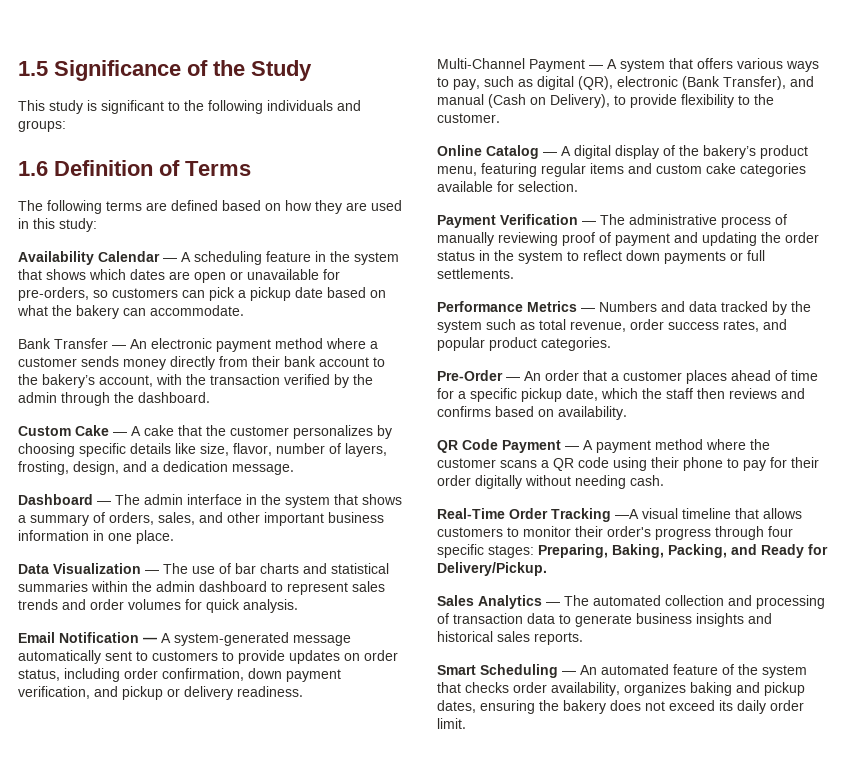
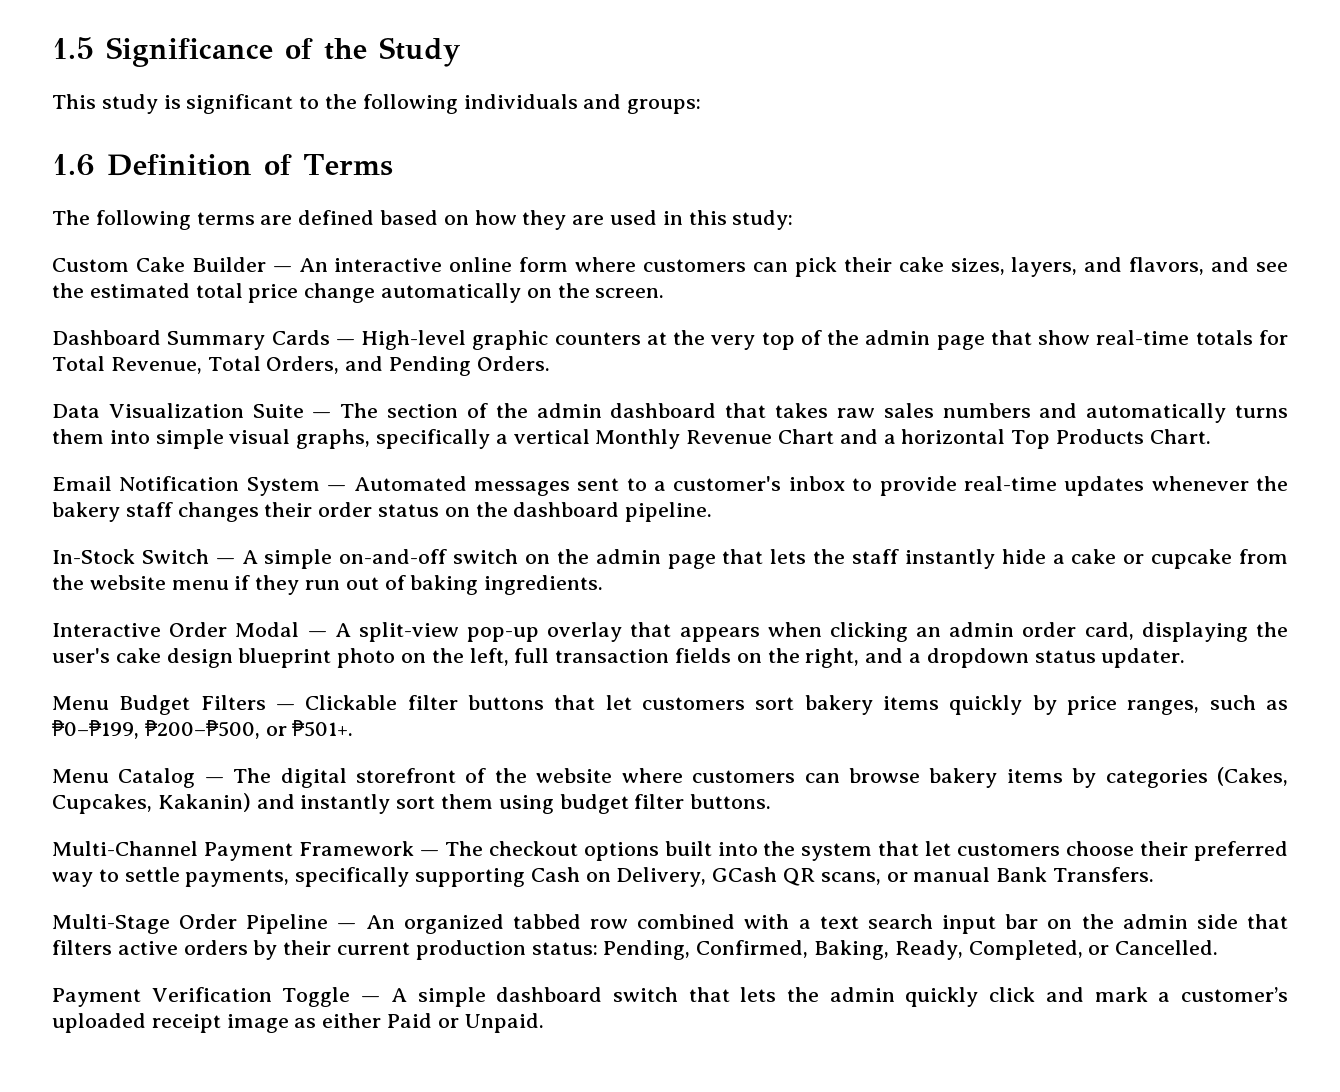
- Availability Calendar — A scheduling feature in the system that shows which dates are open or unavailable for pre-orders, so customers can pick a pickup date based on what the bakery can accommodate.
- Bank Transfer — An electronic payment method where a customer sends money directly from their bank account to the bakery’s account, with the transaction verified by the admin through the dashboard.
- Custom Cake — A cake that the customer personalizes by choosing specific details like size, flavor, number of layers, frosting, design, and a dedication message.
- Dashboard — The admin interface in the system that shows a summary of orders, sales, and other important business information in one place.
- Data Visualization — The use of bar charts and statistical summaries within the admin dashboard to represent sales trends and order volumes for quick analysis.
- Email Notification — A system-generated message automatically sent to customers to provide updates on order status, including order confirmation, down payment verification, and pickup or delivery readiness.
- Multi-Channel Payment — A system that offers various ways to pay, such as digital (QR), electronic (Bank Transfer), and manual (Cash on Delivery), to provide flexibility to the customer.
- Online Catalog — A digital display of the bakery’s product menu, featuring regular items and custom cake categories available for selection.
- Payment Verification — The administrative process of manually reviewing proof of payment and updating the order status in the system to reflect down payments or full settlements.
- Performance Metrics — Numbers and data tracked by the system such as total revenue, order success rates, and popular product categories.
- Pre-Order — An order that a customer places ahead of time for a specific pickup date, which the staff then reviews and confirms based on availability.
- QR Code Payment — A payment method where the customer scans a QR code using their phone to pay for their order digitally without needing cash.
- Real-Time Order Tracking —A visual timeline that allows customers to monitor their order's progress through four specific stages: Preparing, Baking, Packing, and Ready for Delivery/Pickup.
- Sales Analytics — The automated collection and processing of transaction data to generate business insights and historical sales reports.
- Smart Scheduling — An automated feature of the system that checks order availability, organizes baking and pickup dates, ensuring the bakery does not exceed its daily order limit.
+ Custom Cake Builder — An interactive online form where customers can pick their cake sizes, layers, and flavors, and see the estimated total price change automatically on the screen.
+ Dashboard Summary Cards — High-level graphic counters at the very top of the admin page that show real-time totals for Total Revenue, Total Orders, and Pending Orders.
+ Data Visualization Suite — The section of the admin dashboard that takes raw sales numbers and automatically turns them into simple visual graphs, specifically a vertical Monthly Revenue Chart and a horizontal Top Products Chart.
+ Email Notification System — Automated messages sent to a customer's inbox to provide real-time updates whenever the bakery staff changes their order status on the dashboard pipeline.
+ In-Stock Switch — A simple on-and-off switch on the admin page that lets the staff instantly hide a cake or cupcake from the website menu if they run out of baking ingredients.
+ Interactive Order Modal — A split-view pop-up overlay that appears when clicking an admin order card, displaying the user's cake design blueprint photo on the left, full transaction fields on the right, and a dropdown status updater.
+ Menu Budget Filters — Clickable filter buttons that let customers sort bakery items quickly by price ranges, such as ₱0–₱199, ₱200–₱500, or ₱501+.
+ Menu Catalog — The digital storefront of the website where customers can browse bakery items by categories (Cakes, Cupcakes, Kakanin) and instantly sort them using budget filter buttons.
+ Multi-Channel Payment Framework — The checkout options built into the system that let customers choose their preferred way to settle payments, specifically supporting Cash on Delivery, GCash QR scans, or manual Bank Transfers.
+ Multi-Stage Order Pipeline — An organized tabbed row combined with a text search input bar on the admin side that filters active orders by their current production status: Pending, Confirmed, Baking, Ready, Completed, or Cancelled.
+ Payment Verification Toggle — A simple dashboard switch that lets the admin quickly click and mark a customer’s uploaded receipt image as either Paid or Unpaid.

